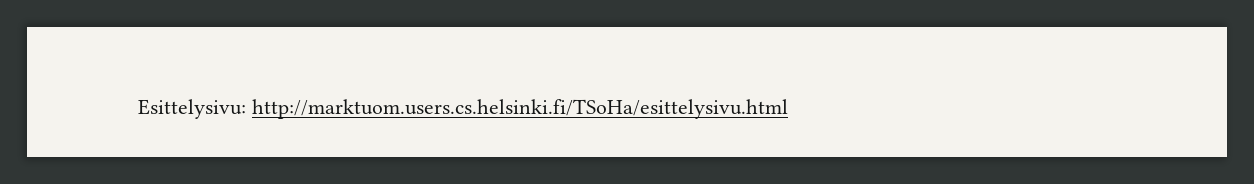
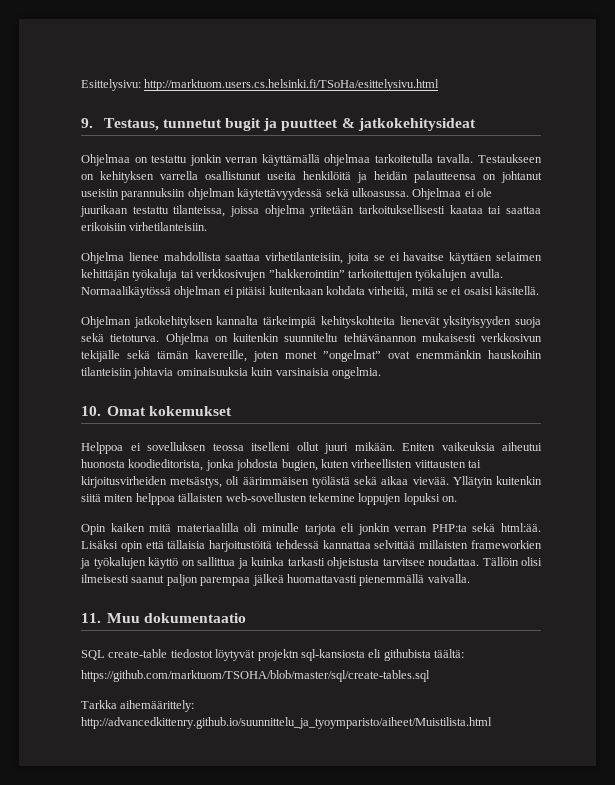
+ 9. Testaus, tunnetut bugit ja puutteet & jatkokehitysideat
+ Ohjelmaa on testattu jonkin verran käyttämällä ohjelmaa tarkoitetulla tavalla. Testaukseen on kehityksen varrella osallistunut useita henkilöitä ja heidän palautteensa on johtanut useisiin parannuksiin ohjelman käytettävyydessä sekä ulkoasussa. Ohjelmaa ei ole juurikaan testattu tilanteissa, joissa ohjelma yritetään tarkoituksellisesti kaataa tai saattaa erikoisiin virhetilanteisiin.
+ Ohjelma lienee mahdollista saattaa virhetilanteisiin, joita se ei havaitse käyttäen selaimen kehittäjän työkaluja tai verkkosivujen ”hakkerointiin” tarkoitettujen työkalujen avulla. Normaalikäytössä ohjelman ei pitäisi kuitenkaan kohdata virheitä, mitä se ei osaisi käsitellä.
+ Ohjelman jatkokehityksen kannalta tärkeimpiä kehityskohteita lienevät yksityisyyden suoja sekä tietoturva. Ohjelma on kuitenkin suunniteltu tehtävänannon mukaisesti verkkosivun tekijälle sekä tämän kavereille, joten monet ”ongelmat” ovat enemmänkin hauskoihin tilanteisiin johtavia ominaisuuksia kuin varsinaisia ongelmia.
+ 10. Omat kokemukset
+ Helppoa ei sovelluksen teossa itselleni ollut juuri mikään. Eniten vaikeuksia aiheutui huonosta koodieditorista, jonka johdosta bugien, kuten virheellisten viittausten tai kirjoitusvirheiden metsästys, oli äärimmäisen työlästä sekä aikaa vievää. Yllätyin kuitenkin siitä miten helppoa tällaisten web-sovellusten tekemine loppujen lopuksi on.
+ Opin kaiken mitä materiaalilla oli minulle tarjota eli jonkin verran PHP:ta sekä html:ää. Lisäksi opin että tällaisia harjoitustöitä tehdessä kannattaa selvittää millaisten frameworkien ja työkalujen käyttö on sallittua ja kuinka tarkasti ohjeistusta tarvitsee noudattaa. Tällöin olisi ilmeisesti saanut paljon parempaa jälkeä huomattavasti pienemmällä vaivalla.
+ 11. Muu dokumentaatio
+ SQL create-table tiedostot löytyvät projektn sql-kansiosta eli githubista täältä:
+ https://github.com/marktuom/TSOHA/blob/master/sql/create-tables.sql
+ Tarkka aihemäärittely: http://advancedkittenry.github.io/suunnittelu_ja_tyoymparisto/aiheet/Muistilista.html

